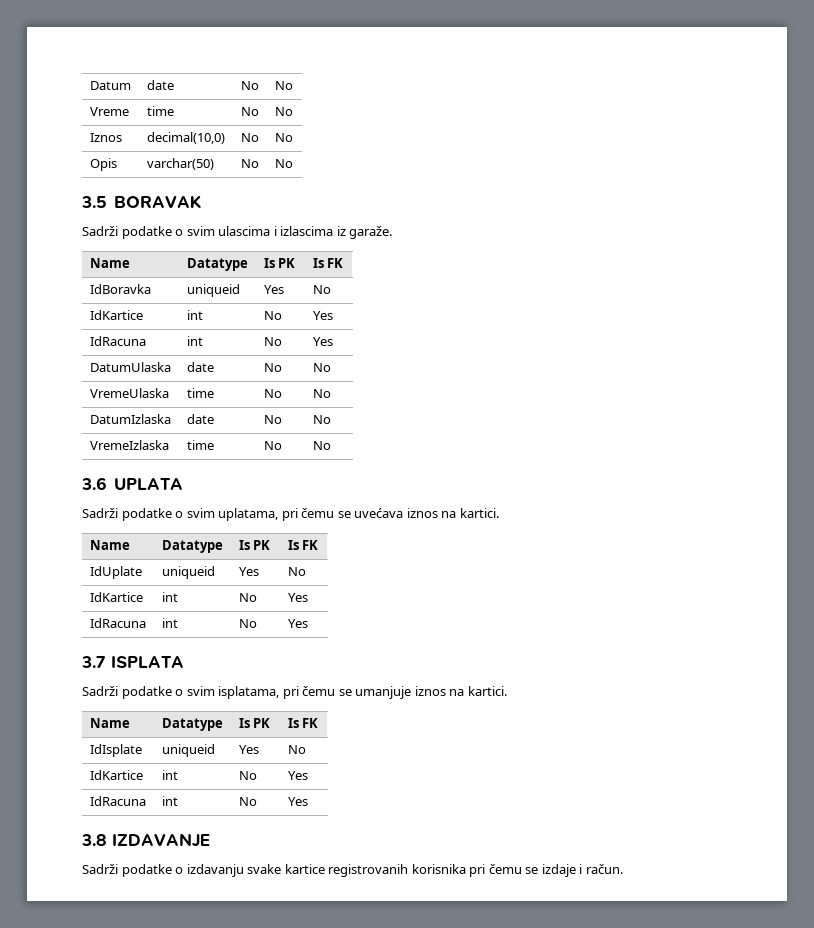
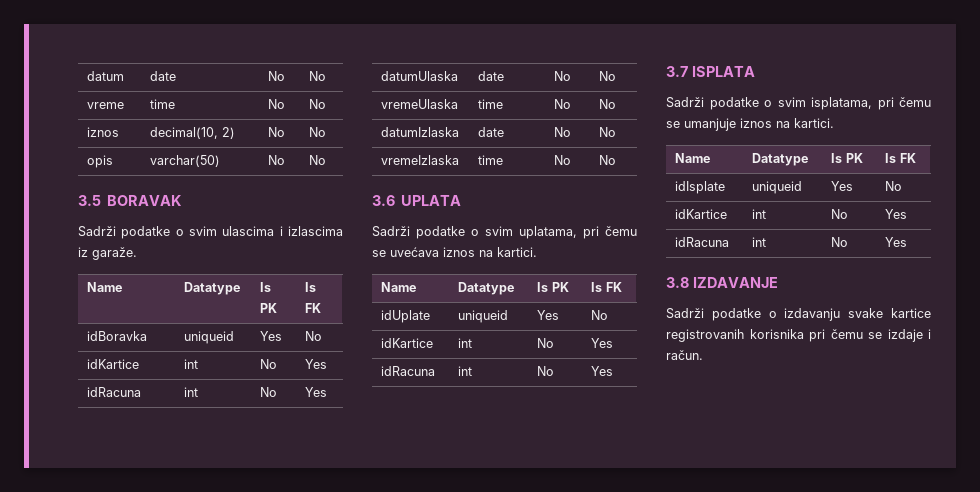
- Datum | date | No | No
- Vreme | time | No | No
- Iznos | decimal(10,0) | No | No
- Opis | varchar(50) | No | No
+ datum | date | No | No
+ vreme | time | No | No
+ iznos | decimal(10, 2) | No | No
+ opis | varchar(50) | No | No
- IdBoravka | uniqueid | Yes | No
- IdKartice | int | No | Yes
- IdRacuna | int | No | Yes
- DatumUlaska | date | No | No
- VremeUlaska | time | No | No
- DatumIzlaska | date | No | No
- VremeIzlaska | time | No | No
+ idBoravka | uniqueid | Yes | No
+ idKartice | int | No | Yes
+ idRacuna | int | No | Yes
+ datumUlaska | date | No | No
+ vremeUlaska | time | No | No
+ datumIzlaska | date | No | No
+ vremeIzlaska | time | No | No
- IdUplate | uniqueid | Yes | No
- IdKartice | int | No | Yes
- IdRacuna | int | No | Yes
+ idUplate | uniqueid | Yes | No
+ idKartice | int | No | Yes
+ idRacuna | int | No | Yes
- IdIsplate | uniqueid | Yes | No
- IdKartice | int | No | Yes
- IdRacuna | int | No | Yes
+ idIsplate | uniqueid | Yes | No
+ idKartice | int | No | Yes
+ idRacuna | int | No | Yes

